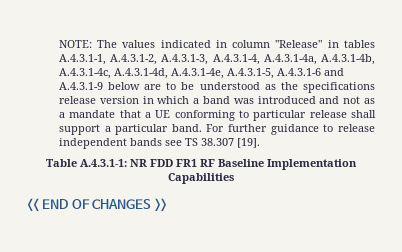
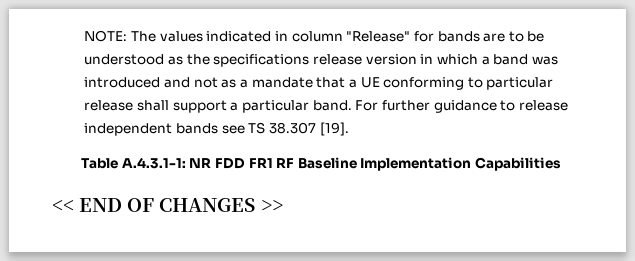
- NOTE: The values indicated in column "Release" in tables A.4.3.1-1, A.4.3.1-2, A.4.3.1-3, A.4.3.1-4, A.4.3.1-4a, A.4.3.1-4b, A.4.3.1-4c, A.4.3.1-4d, A.4.3.1-4e, A.4.3.1-5, A.4.3.1-6 and A.4.3.1-9 below are to be understood as the specifications release version in which a band was introduced and not as a mandate that a UE conforming to particular release shall support a particular band.
+ NOTE: The values indicated in column "Release" for bands are to be understood as the specifications release version in which a band was introduced and not as a mandate that a UE conforming to particular release shall support a particular band.

